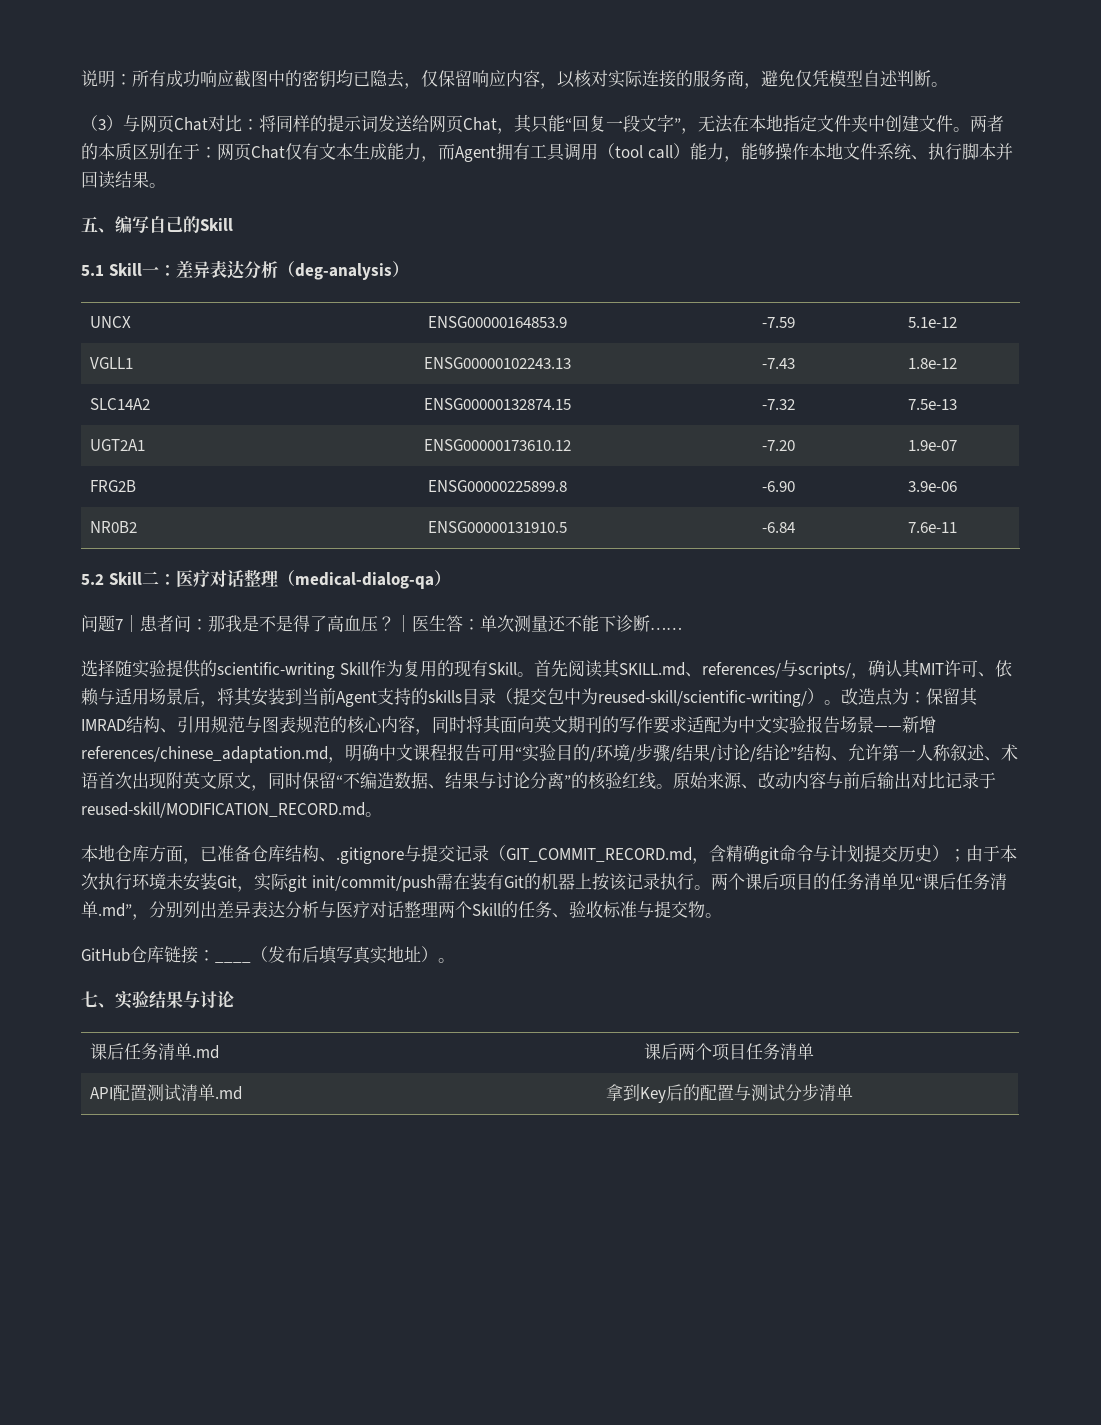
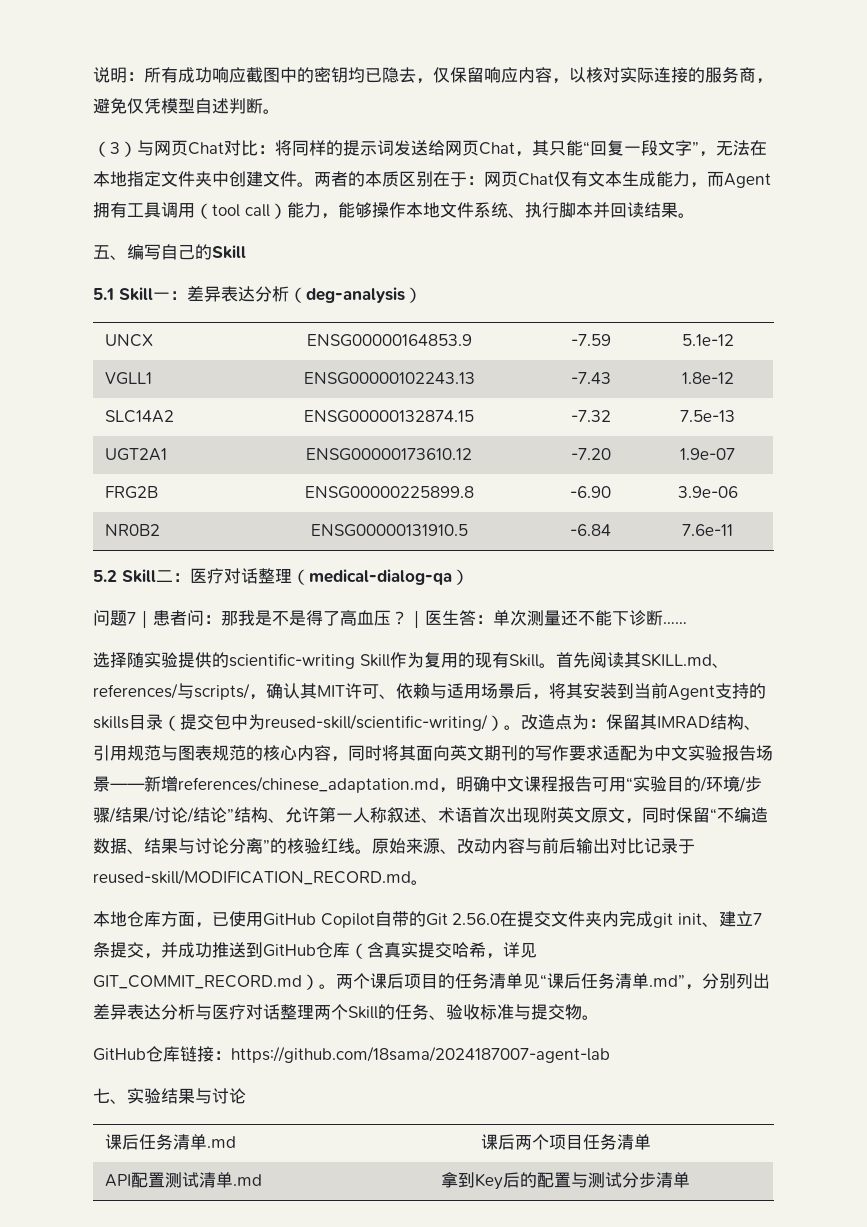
- 本地仓库方面，已准备仓库结构、.gitignore与提交记录（GIT_COMMIT_RECORD.md，含精确git命令与计划提交历史）；由于本次执行环境未安装Git，实际git init/commit/push需在装有Git的机器上按该记录执行。
+ 本地仓库方面，已使用GitHub Copilot自带的Git 2.56.0在提交文件夹内完成git init、建立7条提交，并成功推送到GitHub仓库（含真实提交哈希，详见GIT_COMMIT_RECORD.md）。
- GitHub仓库链接：____（发布后填写真实地址）。
+ GitHub仓库链接：https://github.com/18sama/2024187007-agent-lab

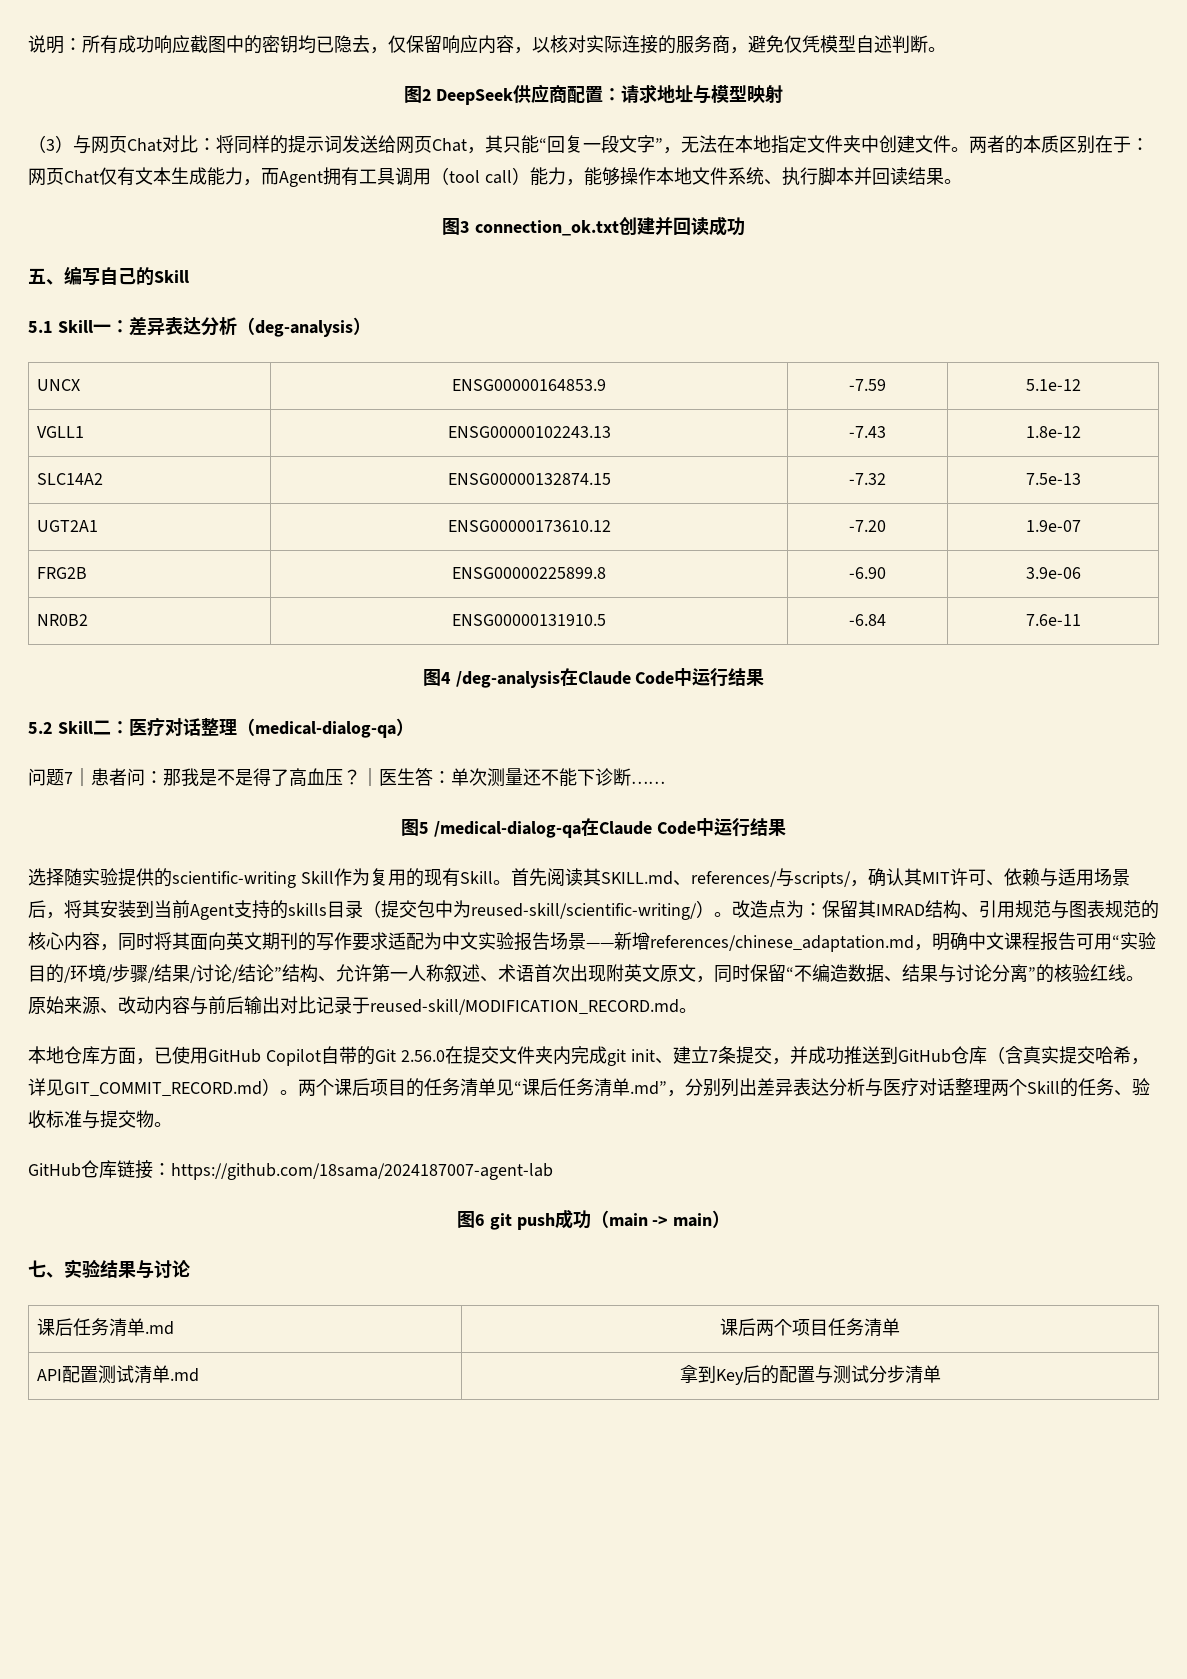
+ 图2 DeepSeek供应商配置：请求地址与模型映射
+ 图3 connection_ok.txt创建并回读成功
+ 图4 /deg-analysis在Claude Code中运行结果
+ 图5 /medical-dialog-qa在Claude Code中运行结果
+ 图6 git push成功（main -> main）

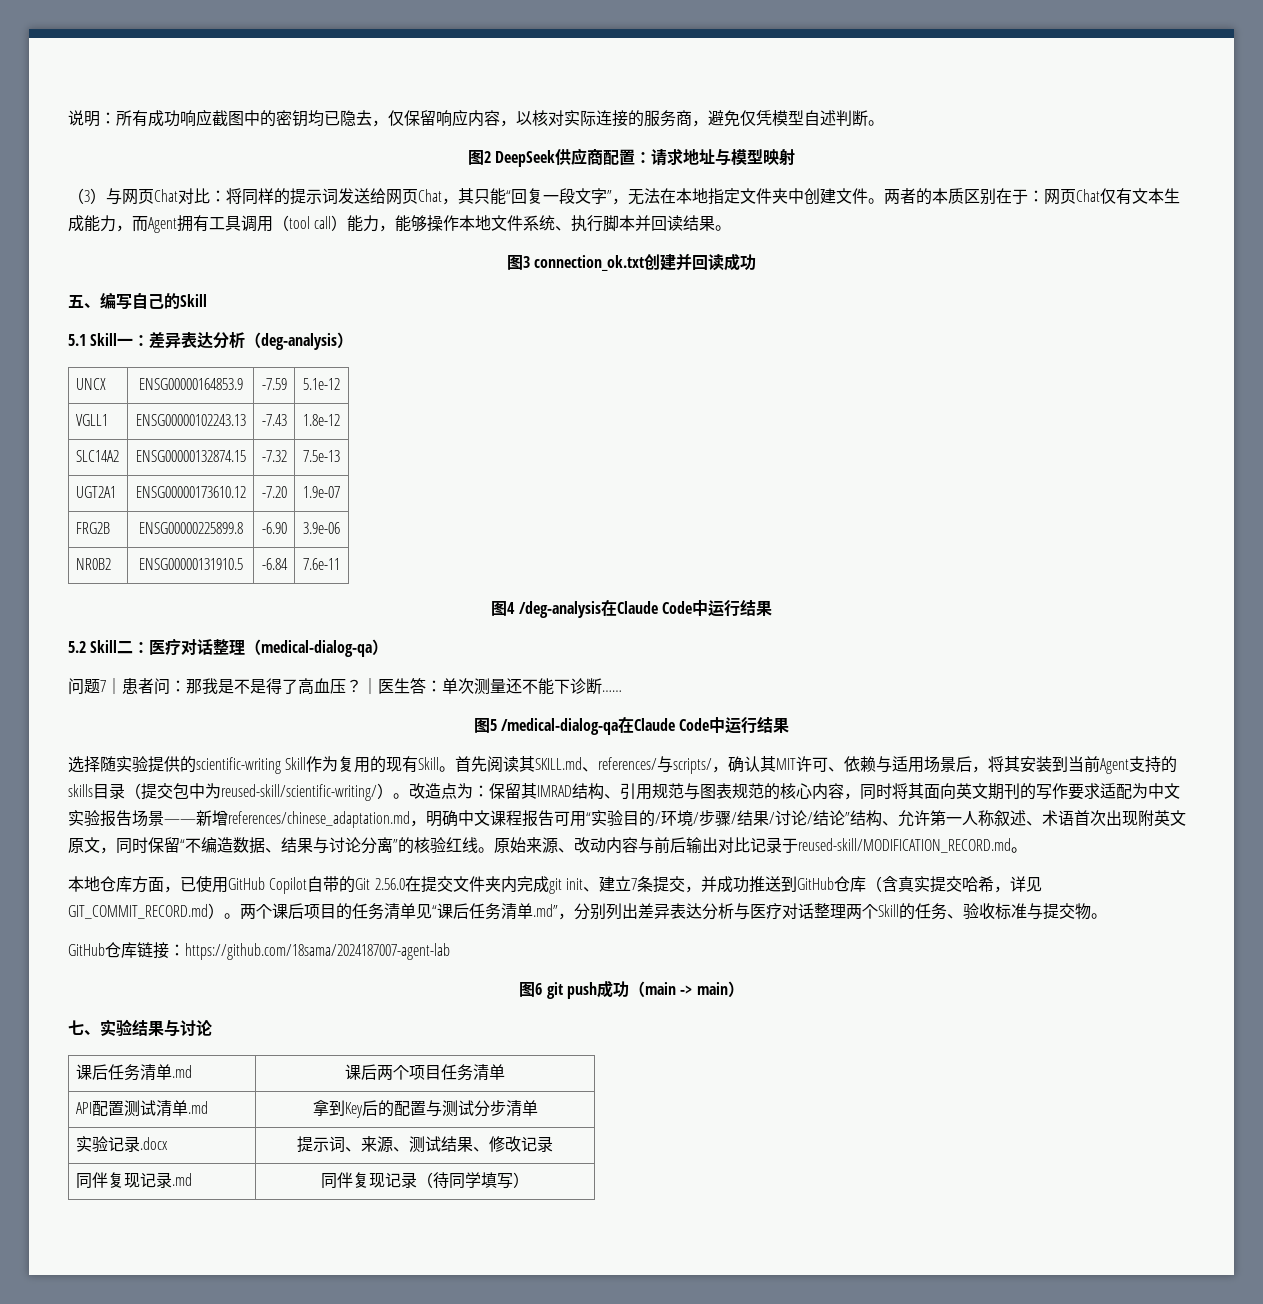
+ 实验记录.docx | 提示词、来源、测试结果、修改记录
+ 同伴复现记录.md | 同伴复现记录（待同学填写）

